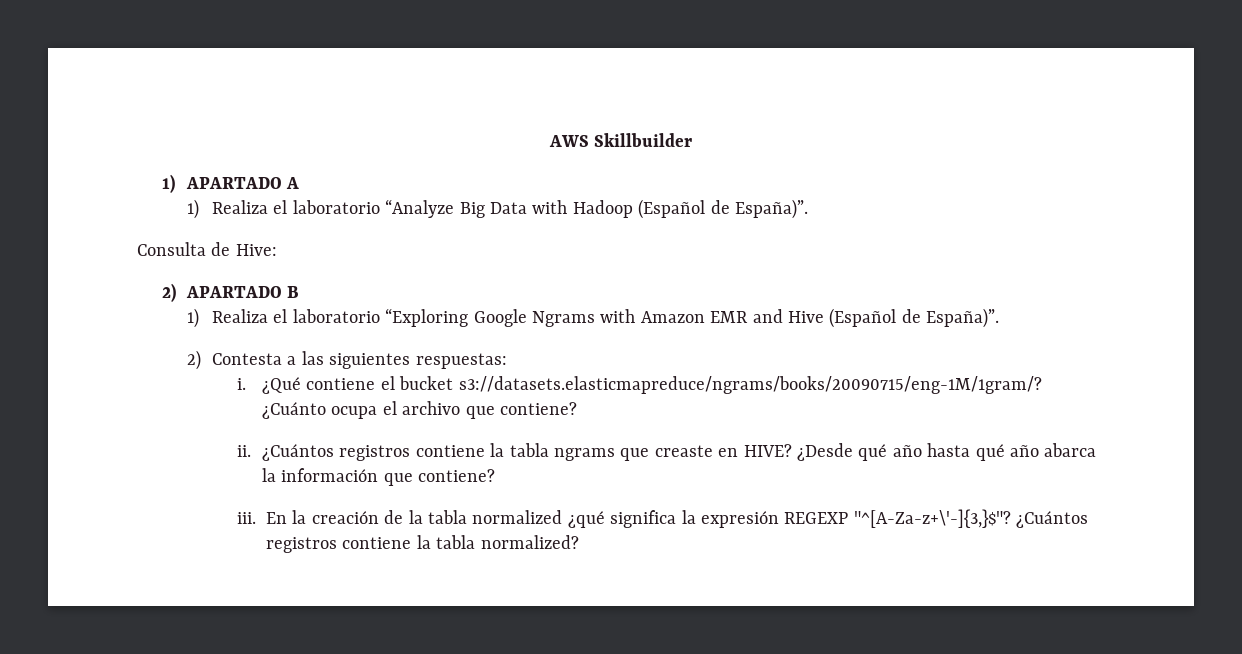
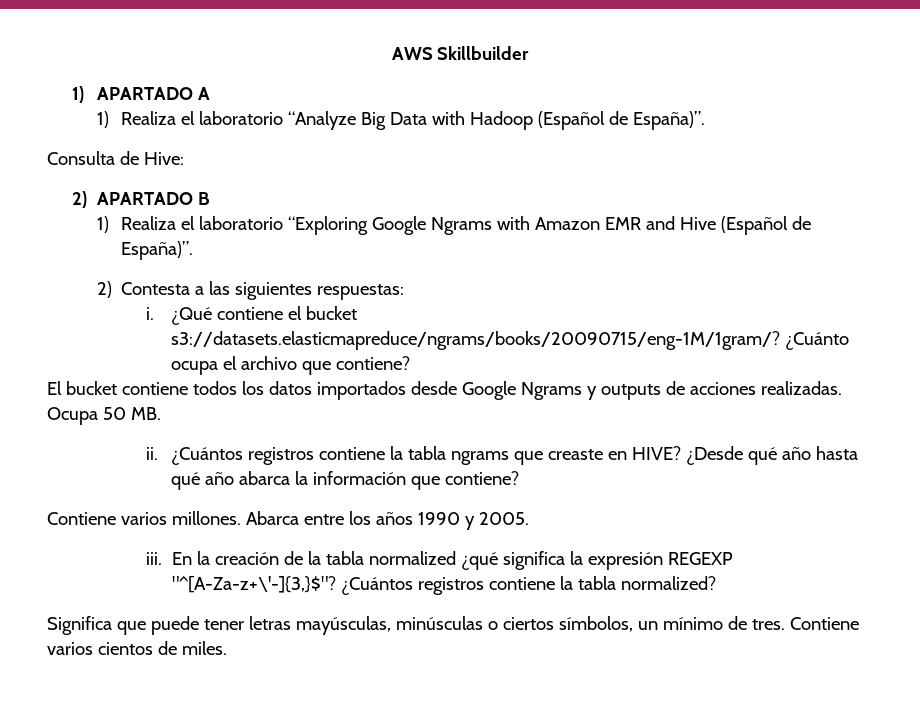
+ El bucket contiene todos los datos importados desde Google Ngrams y outputs de acciones realizadas. Ocupa 50 MB.
+ Contiene varios millones. Abarca entre los años 1990 y 2005.
+ Significa que puede tener letras mayúsculas, minúsculas o ciertos símbolos, un mínimo de tres. Contiene varios cientos de miles.

